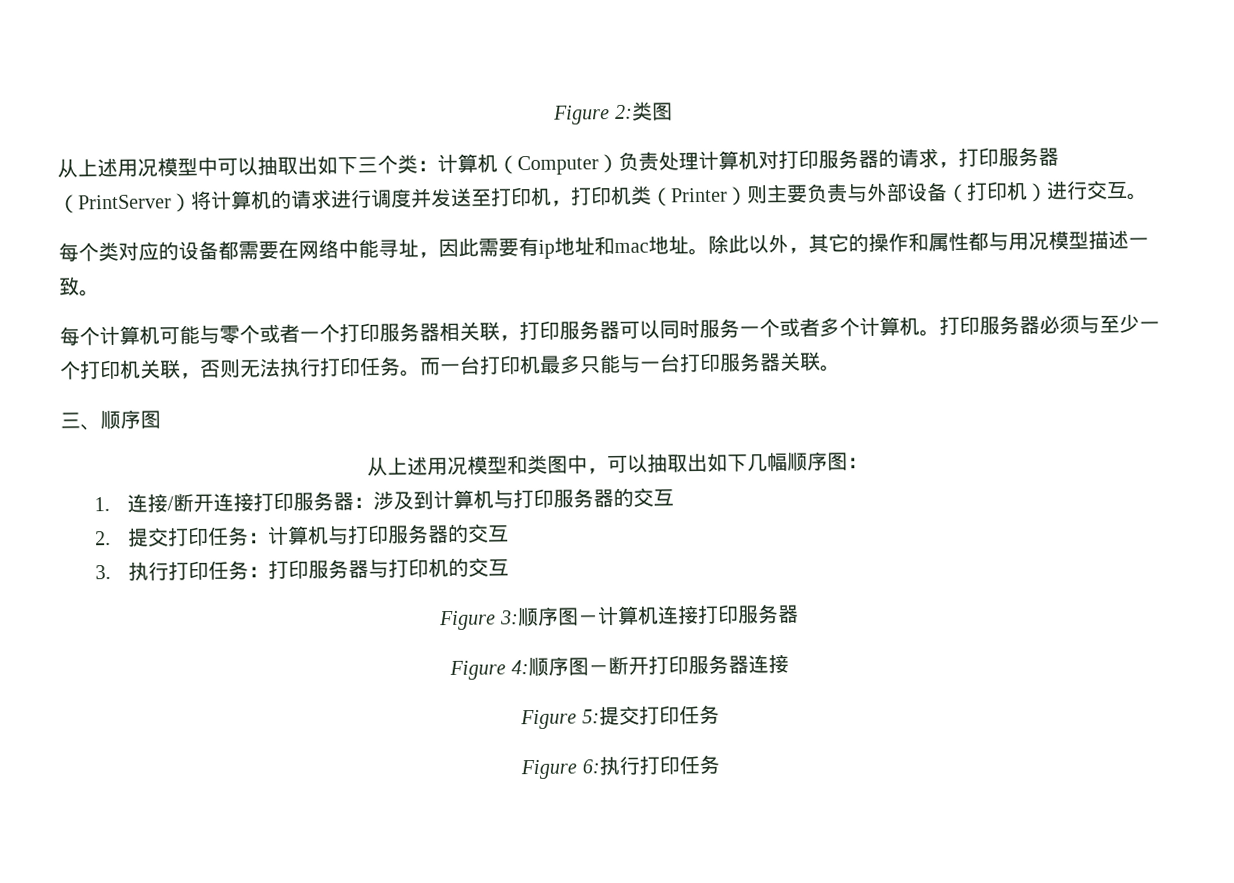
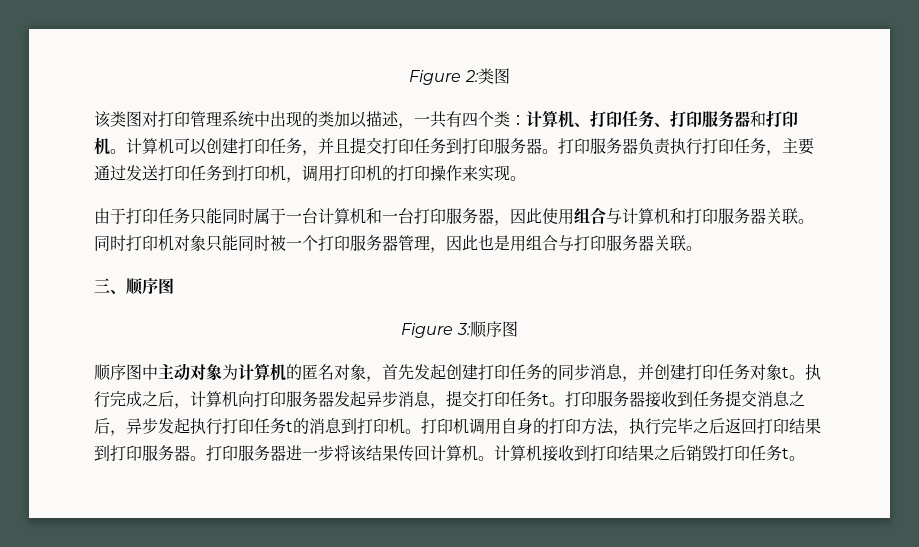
- 从上述用况模型中可以抽取出如下三个类：计算机（Computer）负责处理计算机对打印服务器的请求，打印服务器（PrintServer）将计算机的请求进行调度并发送至打印机，打印机类（Printer）则主要负责与外部设备（打印机）进行交互。
- 每个类对应的设备都需要在网络中能寻址，因此需要有ip地址和mac地址。除此以外，其它的操作和属性都与用况模型描述一致。
- 每个计算机可能与零个或者一个打印服务器相关联，打印服务器可以同时服务一个或者多个计算机。打印服务器必须与至少一个打印机关联，否则无法执行打印任务。而一台打印机最多只能与一台打印服务器关联。
+ 该类图对打印管理系统中出现的类加以描述，一共有四个类：计算机、打印任务、打印服务器和打印机。计算机可以创建打印任务，并且提交打印任务到打印服务器。打印服务器负责执行打印任务，主要通过发送打印任务到打印机，调用打印机的打印操作来实现。
+ 由于打印任务只能同时属于一台计算机和一台打印服务器，因此使用组合与计算机和打印服务器关联。同时打印机对象只能同时被一个打印服务器管理，因此也是用组合与打印服务器关联。
- 从上述用况模型和类图中，可以抽取出如下几幅顺序图：
- 1.连接/断开连接打印服务器：涉及到计算机与打印服务器的交互
- 2.提交打印任务：计算机与打印服务器的交互
- 3.执行打印任务：打印服务器与打印机的交互
- Figure 3:顺序图－计算机连接打印服务器
- Figure 4:顺序图－断开打印服务器连接
- Figure 5:提交打印任务
- Figure 6:执行打印任务
+ Figure 3:顺序图
+ 顺序图中主动对象为计算机的匿名对象，首先发起创建打印任务的同步消息，并创建打印任务对象t。执行完成之后，计算机向打印服务器发起异步消息，提交打印任务t。打印服务器接收到任务提交消息之后，异步发起执行打印任务t的消息到打印机。打印机调用自身的打印方法，执行完毕之后返回打印结果到打印服务器。打印服务器进一步将该结果传回计算机。计算机接收到打印结果之后销毁打印任务t。

